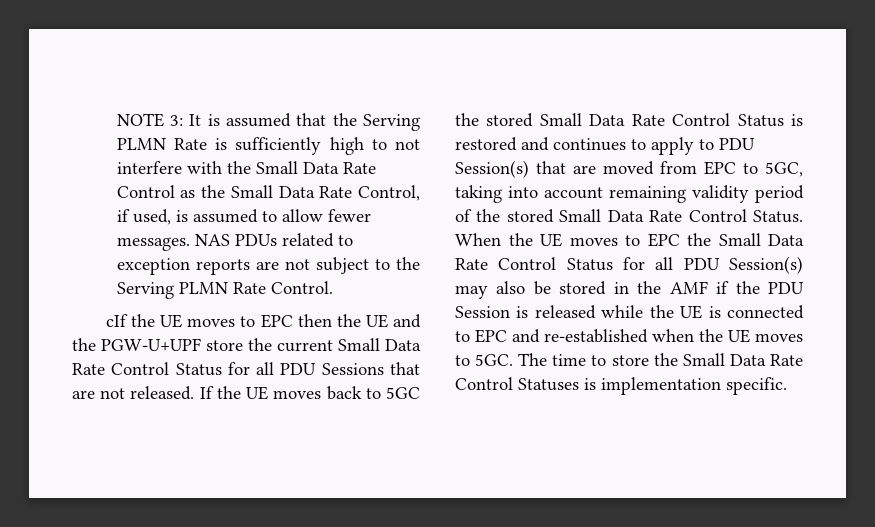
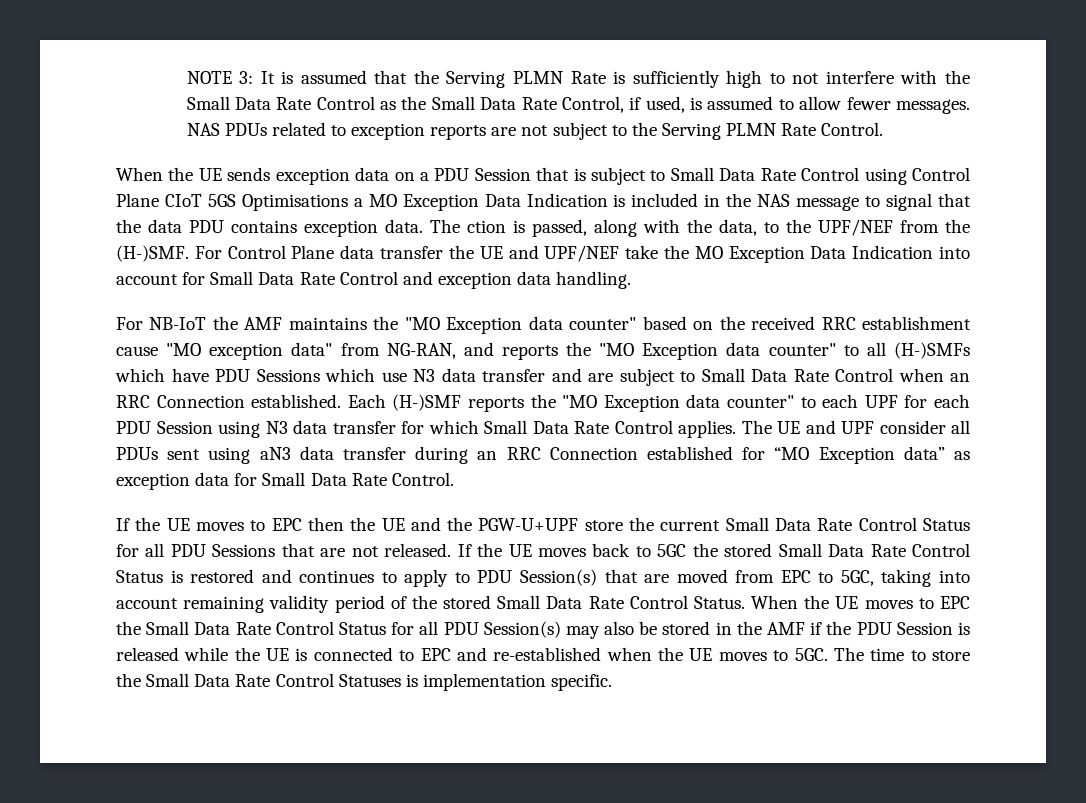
- cIf the UE moves to EPC then the UE and the PGW-U+UPF store the current Small Data Rate Control Status for all PDU Sessions that are not released.
+ When the UE sends exception data on a PDU Session that is subject to Small Data Rate Control using Control Plane CIoT 5GS Optimisations a MO Exception Data Indication is included in the NAS message to signal that the data PDU contains exception data. The ction is passed, along with the data, to the UPF/NEF from the (H-)SMF. For Control Plane data transfer the UE and UPF/NEF take the MO Exception Data Indication into account for Small Data Rate Control and exception data handling.
+ For NB-IoT the AMF maintains the "MO Exception data counter" based on the received RRC establishment cause "MO exception data" from NG-RAN, and reports the "MO Exception data counter" to all (H-)SMFs which have PDU Sessions which use N3 data transfer and are subject to Small Data Rate Control when an RRC Connection established. Each (H-)SMF reports the "MO Exception data counter" to each UPF for each PDU Session using N3 data transfer for which Small Data Rate Control applies. The UE and UPF consider all PDUs sent using aN3 data transfer during an RRC Connection established for “MO Exception data” as exception data for Small Data Rate Control.
+ If the UE moves to EPC then the UE and the PGW-U+UPF store the current Small Data Rate Control Status for all PDU Sessions that are not released.

